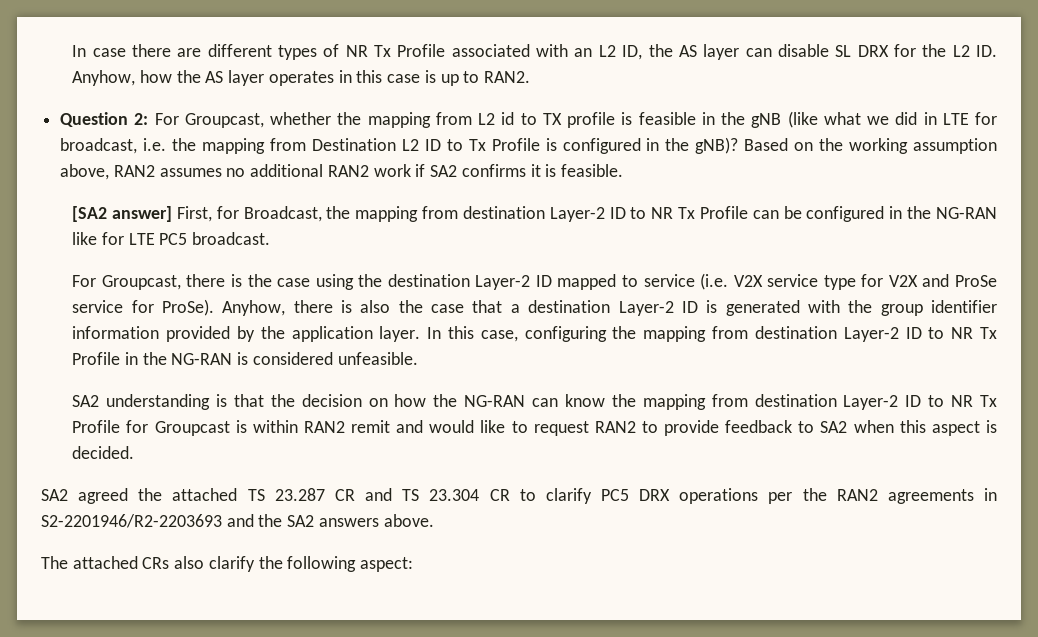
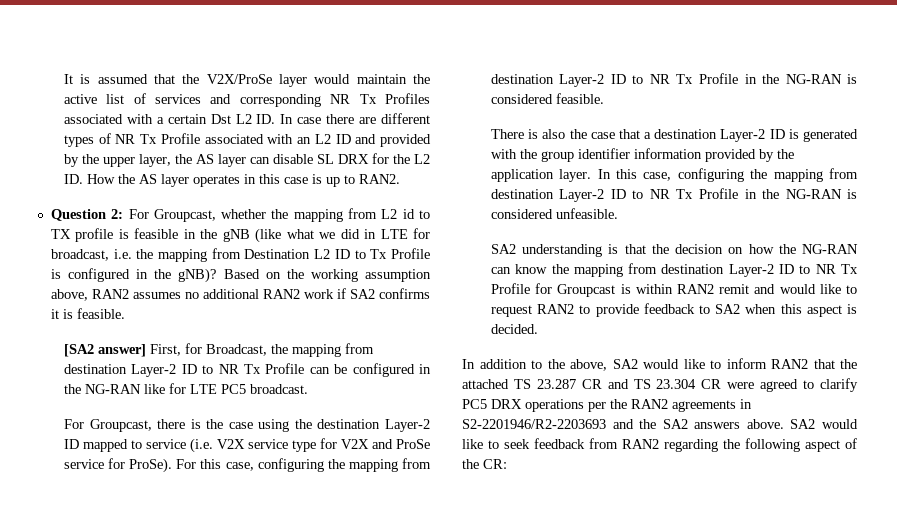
- In case there are different types of NR Tx Profile associated with an L2 ID, the AS layer can disable SL DRX for the L2 ID. Anyhow, how the AS layer operates in this case is up to RAN2.
+ It is assumed that the V2X/ProSe layer would maintain the active list of services and corresponding NR Tx Profiles associated with a certain Dst L2 ID. In case there are different types of NR Tx Profile associated with an L2 ID and provided by the upper layer, the AS layer can disable SL DRX for the L2 ID. How the AS layer operates in this case is up to RAN2.
- Anyhow, there is also the case that a destination Layer-2 ID is generated with the group identifier information provided by the application layer.
+ For this case, configuring the mapping from destination Layer-2 ID to NR Tx Profile in the NG-RAN is considered feasible.
+ There is also the case that a destination Layer-2 ID is generated with the group identifier information provided by the application layer.
- SA2 agreed the attached TS 23.287 CR and TS 23.304 CR to clarify PC5 DRX operations per the RAN2 agreements in S2-2201946/R2-2203693 and the SA2 answers above.
- The attached CRs also clarify the following aspect:
+ In addition to the above, SA2 would like to inform RAN2 that the attached TS 23.287 CR and TS 23.304 CR were agreed to clarify PC5 DRX operations per the RAN2 agreements in S2-2201946/R2-2203693 and the SA2 answers above. SA2 would like to seek feedback from RAN2 regarding the following aspect of the CR:

